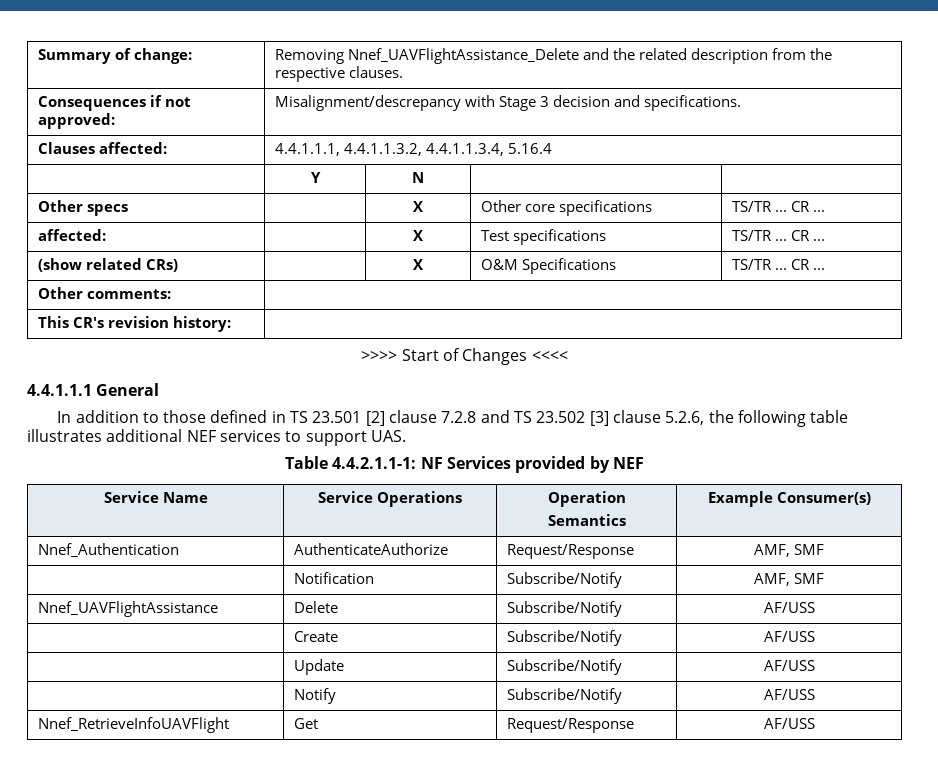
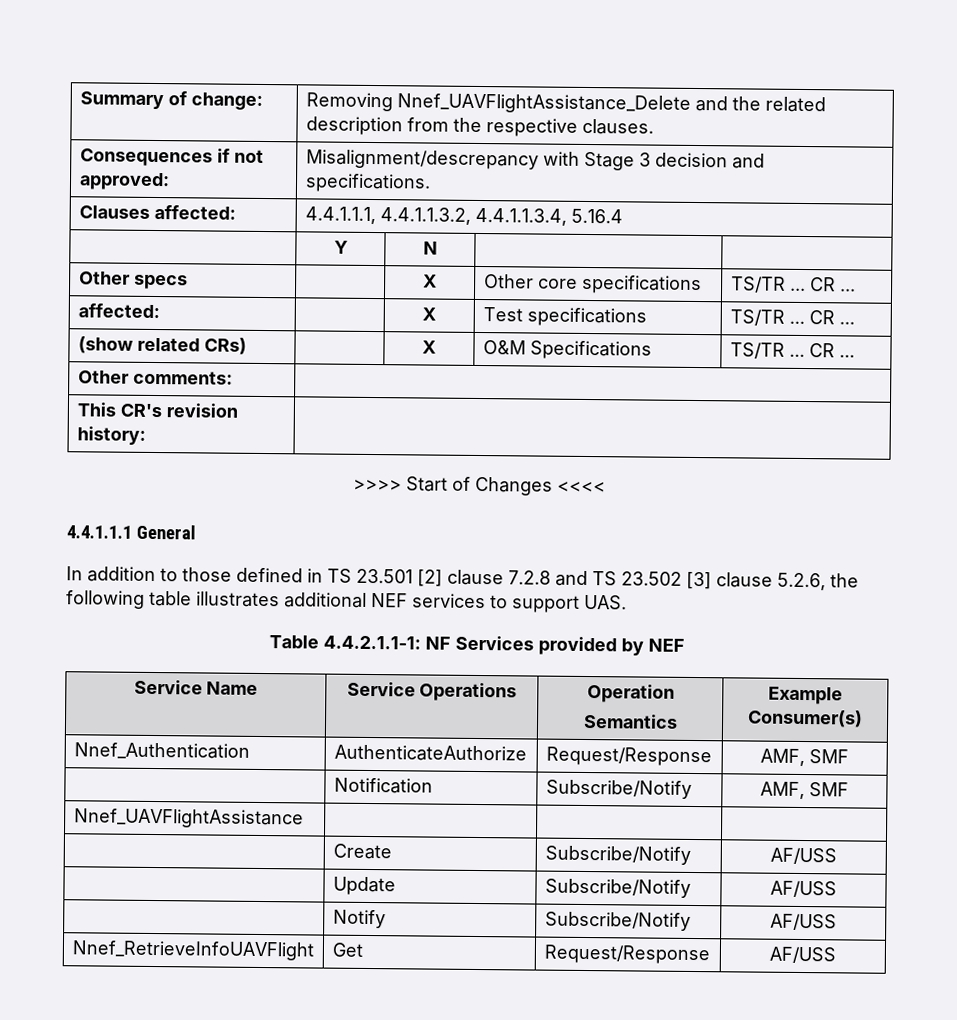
- Nnef_UAVFlightAssistance | Delete | Subscribe/Notify | AF/USS
+ Nnef_UAVFlightAssistance | | |

